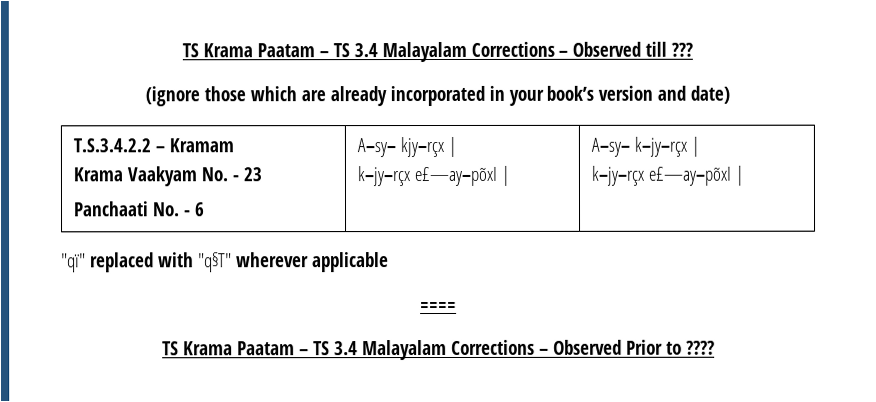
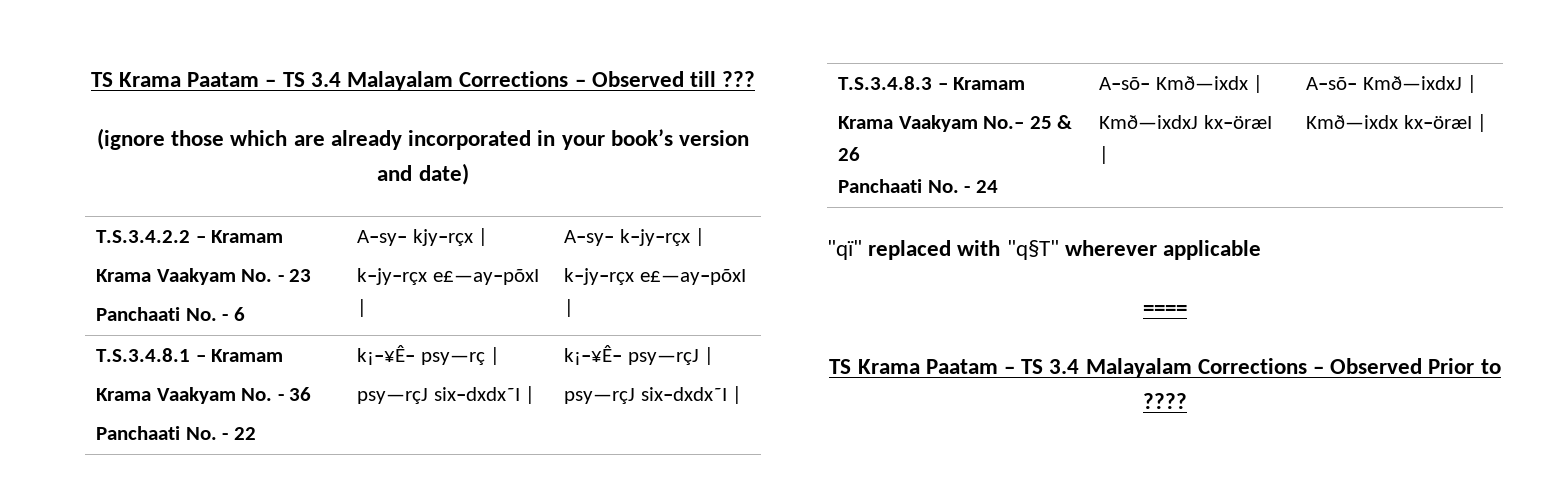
+ T.S.3.4.8.1 – Kramam
+ Krama Vaakyam No. - 36
+ Panchaati No. - 22 | k¡–¥Ê– psy—rç |
+ psy—rçJ six–dxdx˜I | | k¡–¥Ê– psy—rçJ |
+ psy—rçJ six–dxdx˜I |
+ T.S.3.4.8.3 – Kramam
+ Krama Vaakyam No.– 25 & 26
+ Panchaati No. - 24 | A–sõ– Kmð—ixdx |
+ Kmð—ixdxJ kx–öræI | | A–sõ– Kmð—ixdxJ |
+ Kmð—ixdx kx–öræI |

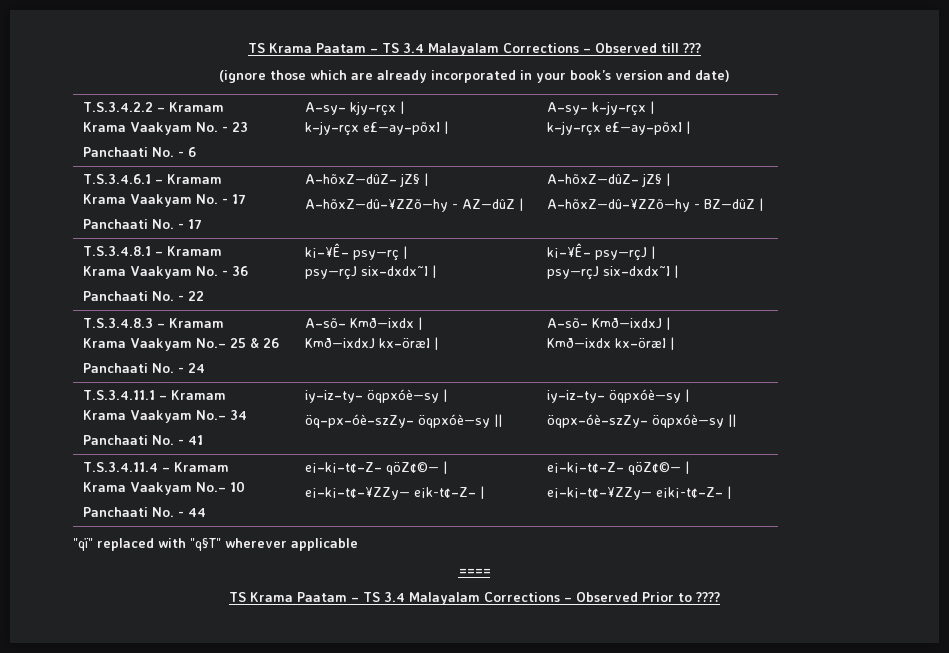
+ T.S.3.4.6.1 – Kramam
+ Krama Vaakyam No. - 17
+ Panchaati No. - 17 | A–hõxZ—dûZ– jZ§ |
+ A–hõxZ—dû–¥ZZõ—hy - AZ—dûZ | | A–hõxZ—dûZ– jZ§ |
+ A–hõxZ—dû–¥ZZõ—hy - BZ—dûZ |
+ T.S.3.4.11.1 – Kramam
+ Krama Vaakyam No.– 34
+ Panchaati No. - 41 | iy–iz–ty– öqpxóè—sy |
+ öq–px–óè–szZy– öqpxóè—sy || | iy–iz–ty– öqpxóè—sy |
+ öqpx–óè–szZy– öqpxóè—sy ||
+ T.S.3.4.11.4 – Kramam
+ Krama Vaakyam No.– 10
+ Panchaati No. - 44 | e¡–k¡–t¢–Z– qöZ¢©— |
+ e¡–k¡–t¢–¥ZZy— e¡k-t¢–Z– | | e¡–k¡–t¢–Z– qöZ¢©— |
+ e¡–k¡–t¢–¥ZZy— e¡k¡-t¢–Z– |

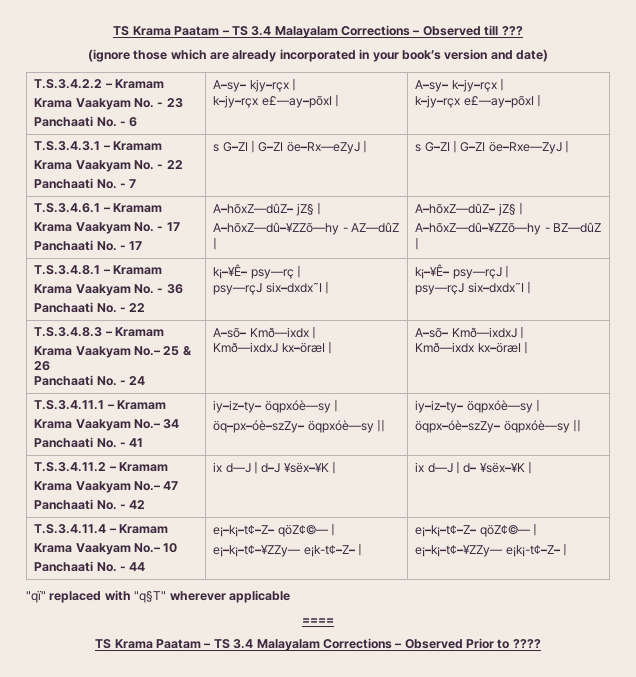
+ T.S.3.4.3.1 – Kramam
+ Krama Vaakyam No. - 22
+ Panchaati No. - 7 | s G–ZI | G–ZI öe–Rx—eZyJ | | s G–ZI | G–ZI öe–Rxe—ZyJ |
+ T.S.3.4.11.2 – Kramam
+ Krama Vaakyam No.– 47
+ Panchaati No. - 42 | ix d—J | d–J ¥sëx–¥K | | ix d—J | d– ¥sëx–¥K |

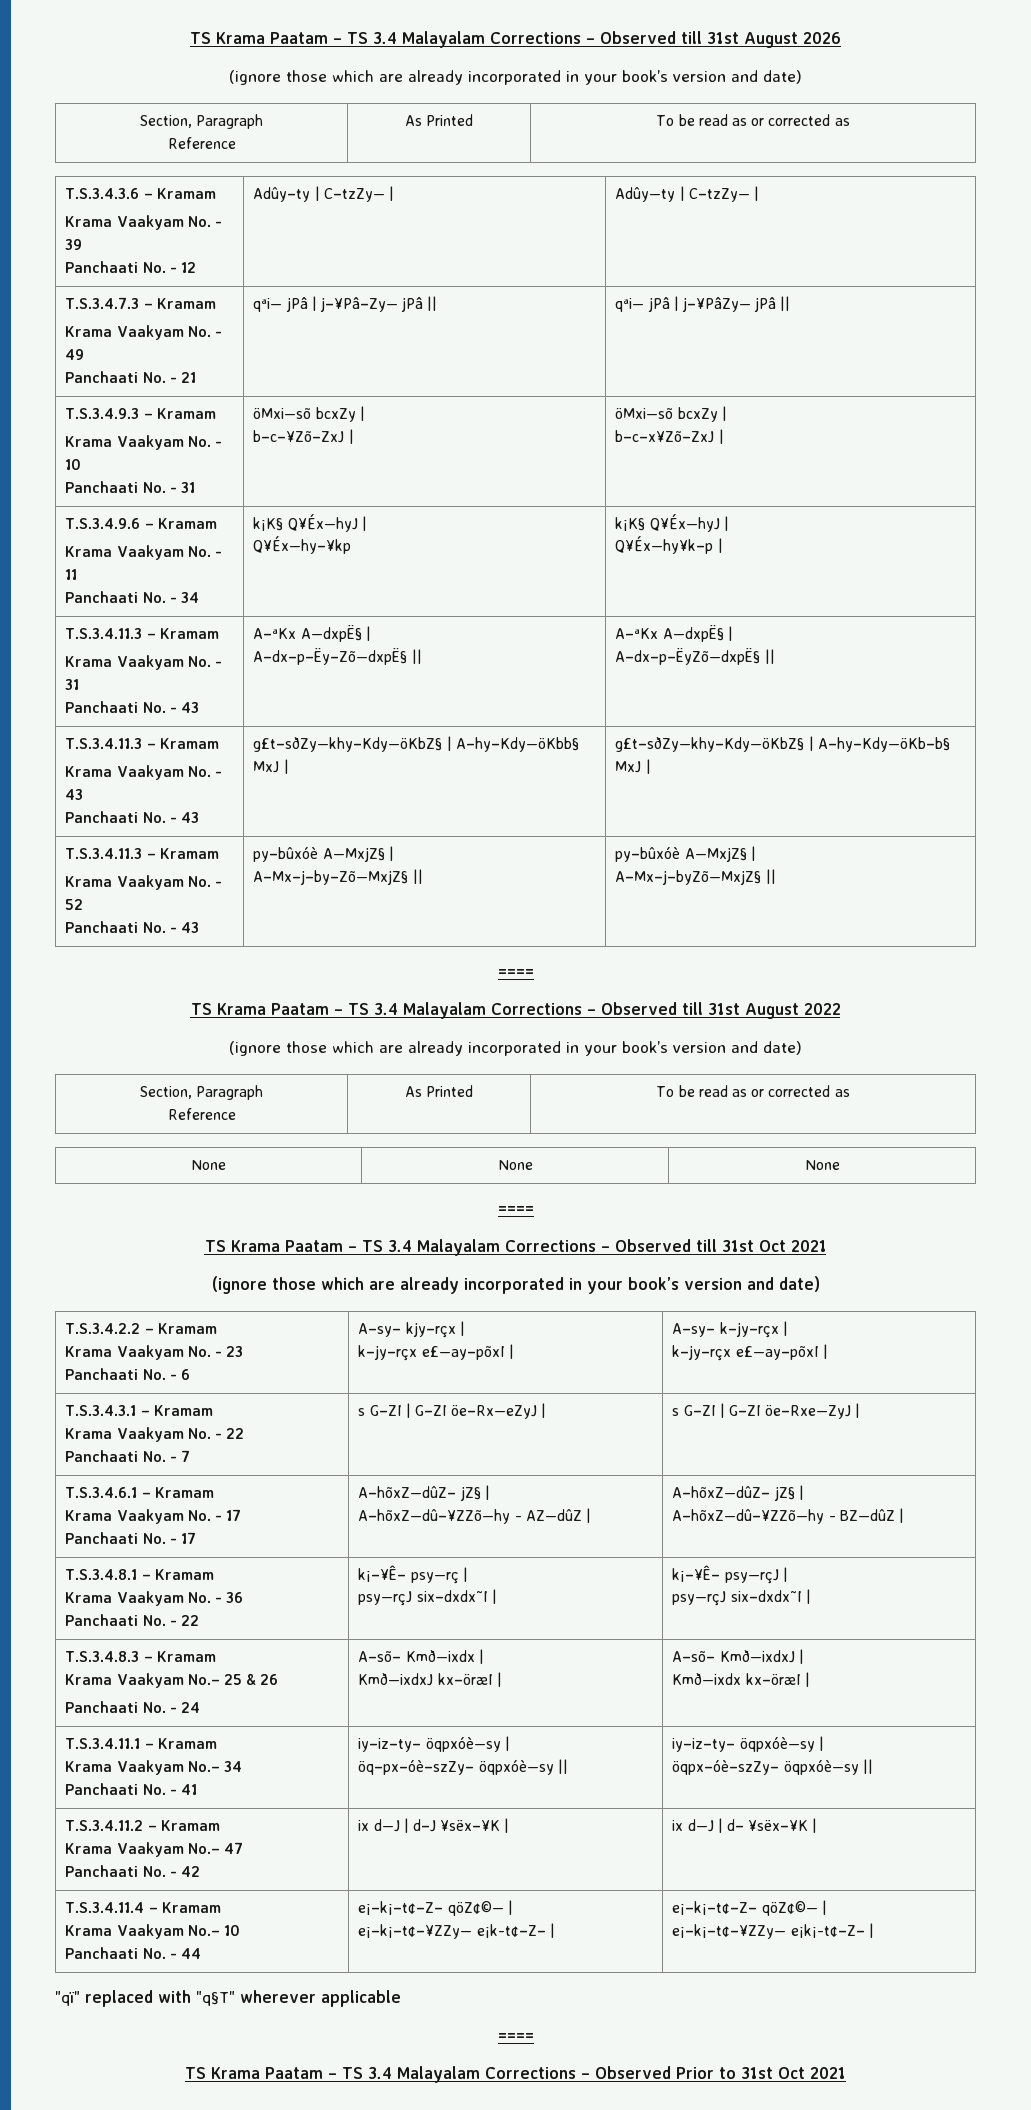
- TS Krama Paatam – TS 3.4 Malayalam Corrections – Observed till ???
+ TS Krama Paatam – TS 3.4 Malayalam Corrections – Observed till 31st August 2026
+ (ignore those which are already incorporated in your book’s version and date)
+ Section, Paragraph
+ Reference | As Printed | To be read as or corrected as
+ T.S.3.4.3.6 – Kramam
+ Krama Vaakyam No. - 39
+ Panchaati No. - 12 | Adûy–ty | C–tzZy— | | Adûy—ty | C–tzZy— |
+ T.S.3.4.7.3 – Kramam
+ Krama Vaakyam No. - 49
+ Panchaati No. - 21 | qªi— jPâ | j–¥Pâ–Zy— jPâ || | qªi— jPâ | j–¥PâZy— jPâ ||
+ T.S.3.4.9.3 – Kramam
+ Krama Vaakyam No. - 10
+ Panchaati No. - 31 | öMxi—sõ bcxZy |
+ b–c–¥Zõ–ZxJ | | öMxi—sõ bcxZy |
+ b–c–x¥Zõ–ZxJ |
+ T.S.3.4.9.6 – Kramam
+ Krama Vaakyam No. - 11
+ Panchaati No. - 34 | k¡K§ Q¥Éx—hyJ |
+ Q¥Éx—hy–¥kp | k¡K§ Q¥Éx—hyJ |
+ Q¥Éx—hy¥k–p |
+ T.S.3.4.11.3 – Kramam
+ Krama Vaakyam No. - 31
+ Panchaati No. - 43 | A–ªKx A—dxpË§ |
+ A–dx–p–Ëy–Zõ—dxpË§ || | A–ªKx A—dxpË§ |
+ A–dx–p–ËyZõ—dxpË§ ||
+ T.S.3.4.11.3 – Kramam
+ Krama Vaakyam No. - 43
+ Panchaati No. - 43 | g£t–sðZy—khy–Kdy—öKbZ§ | A–hy–Kdy—öKbb§ MxJ | | g£t–sðZy—khy–Kdy—öKbZ§ | A–hy–Kdy—öKb–b§ MxJ |
+ T.S.3.4.11.3 – Kramam
+ Krama Vaakyam No. - 52
+ Panchaati No. - 43 | py–bûxóè A—MxjZ§ |
+ A–Mx–j–by–Zõ—MxjZ§ || | py–bûxóè A—MxjZ§ |
+ A–Mx–j–byZõ—MxjZ§ ||
+ ====
+ TS Krama Paatam – TS 3.4 Malayalam Corrections – Observed till 31st August 2022
+ (ignore those which are already incorporated in your book’s version and date)
+ Section, Paragraph
+ Reference | As Printed | To be read as or corrected as
+ None | None | None
+ ====
+ TS Krama Paatam – TS 3.4 Malayalam Corrections – Observed till 31st Oct 2021
- TS Krama Paatam – TS 3.4 Malayalam Corrections – Observed Prior to ????
+ TS Krama Paatam – TS 3.4 Malayalam Corrections – Observed Prior to 31st Oct 2021

